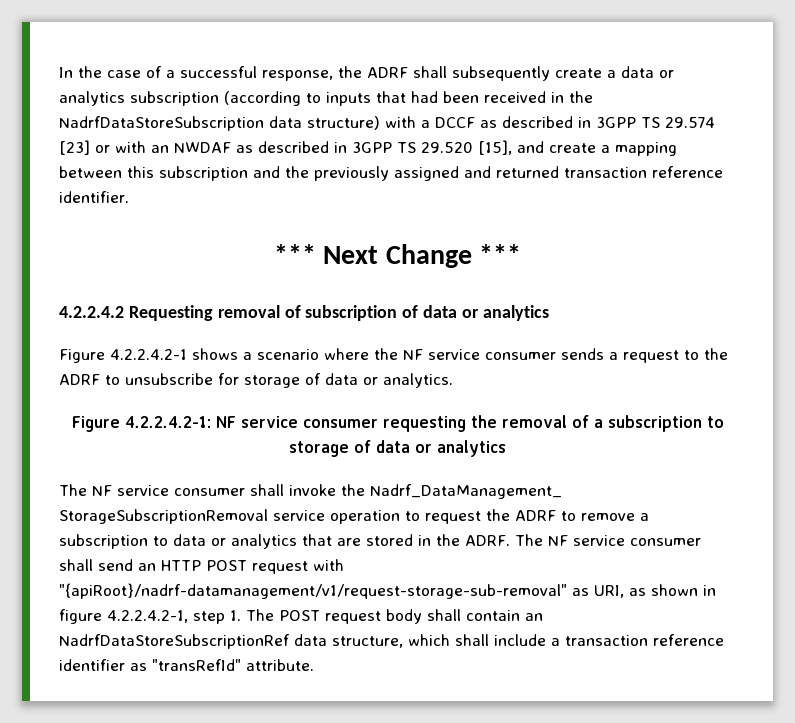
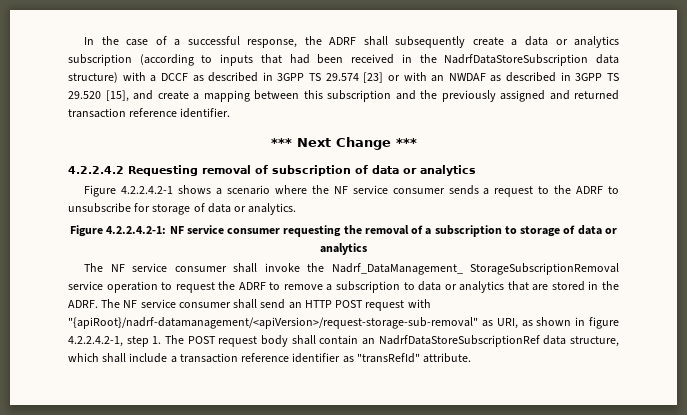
- The NF service consumer shall send an HTTP POST request with "{apiRoot}/nadrf-datamanagement/v1/request-storage-sub-removal" as URI, as shown in figure 4.2.2.4.2-1, step 1. The POST request body shall contain an NadrfDataStoreSubscriptionRef data structure, which shall include a transaction reference identifier as "transRefId" attribute.
+ The NF service consumer shall send an HTTP POST request with "{apiRoot}/nadrf-datamanagement/<apiVersion>/request-storage-sub-removal" as URI, as shown in figure 4.2.2.4.2-1, step 1. The POST request body shall contain an NadrfDataStoreSubscriptionRef data structure, which shall include a transaction reference identifier as "transRefId" attribute.

